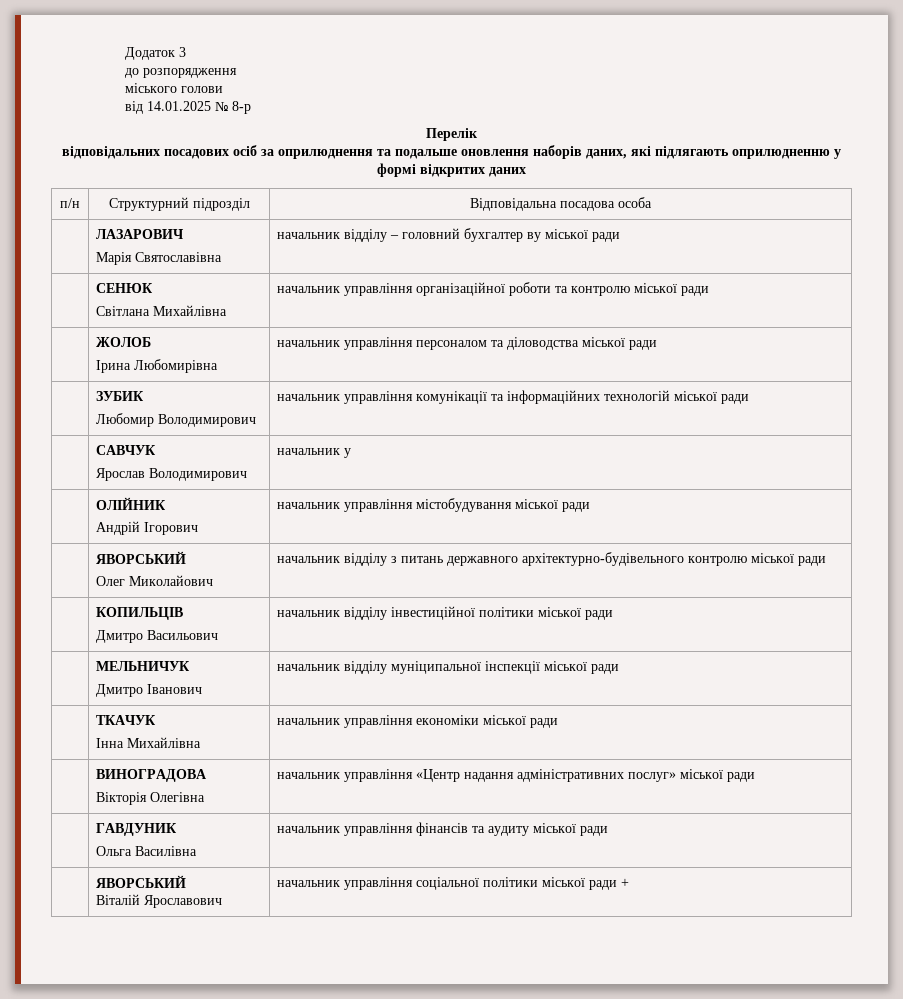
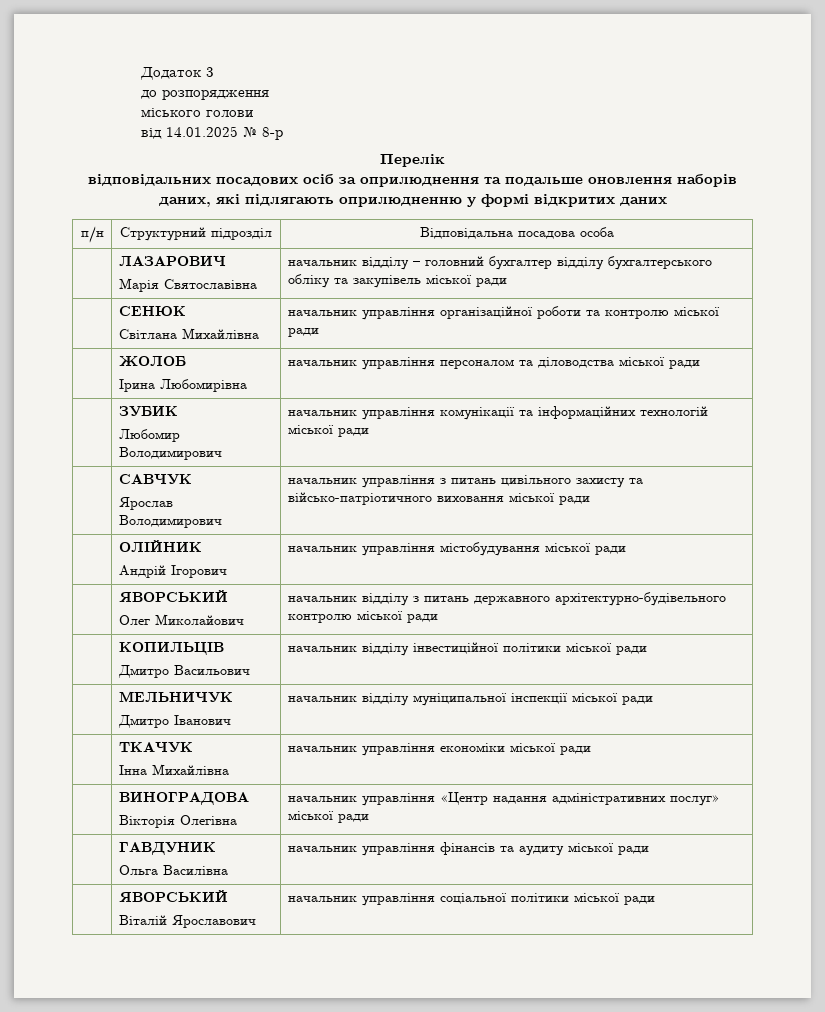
  | ЛАЗАРОВИЧ
- Марія Святославівна | начальник відділу – головний бухгалтер ву міської ради
+ Марія Святославівна | начальник відділу – головний бухгалтер відділу бухгалтерського обліку та закупівель міської ради
  | САВЧУК
- Ярослав Володимирович | начальник у
+ Ярослав Володимирович | начальник управління з питань цивільного захисту та військо-патріотичного виховання міської ради
  | ГАВДУНИК
  Ольга Василівна | начальник управління фінансів та аудиту міської ради
  | ЯВОРСЬКИЙ
- Віталій Ярославович | начальник управління соціальної політики міської ради +
+ Віталій Ярославович | начальник управління соціальної політики міської ради

